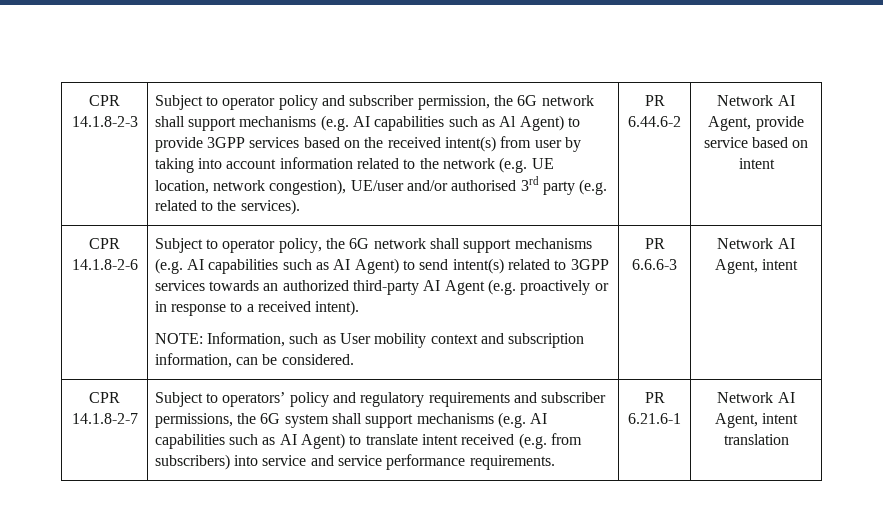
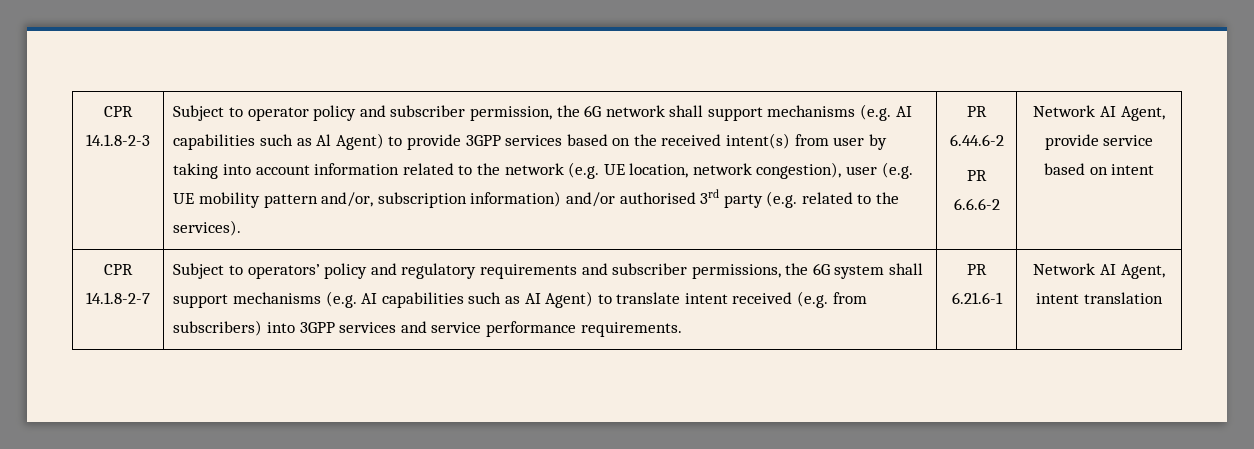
- Subject to operator policy and subscriber permission, the 6G network shall support mechanisms (e.g. AI capabilities such as Al Agent) to provide 3GPP services based on the received intent(s) from user by taking into account information related to the network (e.g. UE location, network congestion), UE/user and/or authorised 3rd party (e.g. related to the services).
+ Subject to operator policy and subscriber permission, the 6G network shall support mechanisms (e.g. AI capabilities such as Al Agent) to provide 3GPP services based on the received intent(s) from user by taking into account information related to the network (e.g. UE location, network congestion), user (e.g. UE mobility pattern and/or, subscription information) and/or authorised 3rd party (e.g. related to the services).
+ PR 6.6.6-2
- CPR 14.1.8-2-6 | Subject to operator policy, the 6G network shall support mechanisms (e.g. AI capabilities such as AI Agent) to send intent(s) related to 3GPP services towards an authorized third-party AI Agent (e.g. proactively or in response to a received intent).
- NOTE: Information, such as User mobility context and subscription information, can be considered. | PR 6.6.6-3 | Network AI Agent, intent
- Subject to operators’ policy and regulatory requirements and subscriber permissions, the 6G system shall support mechanisms (e.g. AI capabilities such as AI Agent) to translate intent received (e.g. from subscribers) into service and service performance requirements.
+ Subject to operators’ policy and regulatory requirements and subscriber permissions, the 6G system shall support mechanisms (e.g. AI capabilities such as AI Agent) to translate intent received (e.g. from subscribers) into 3GPP services and service performance requirements.

